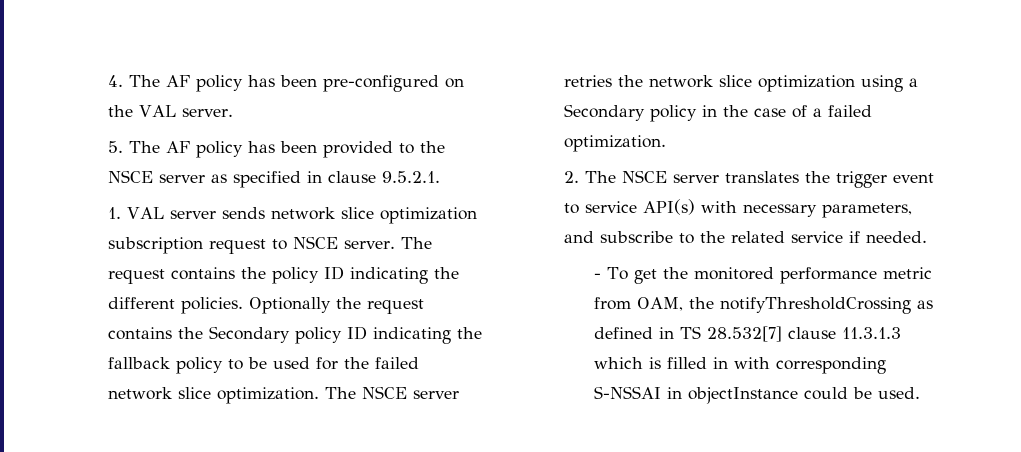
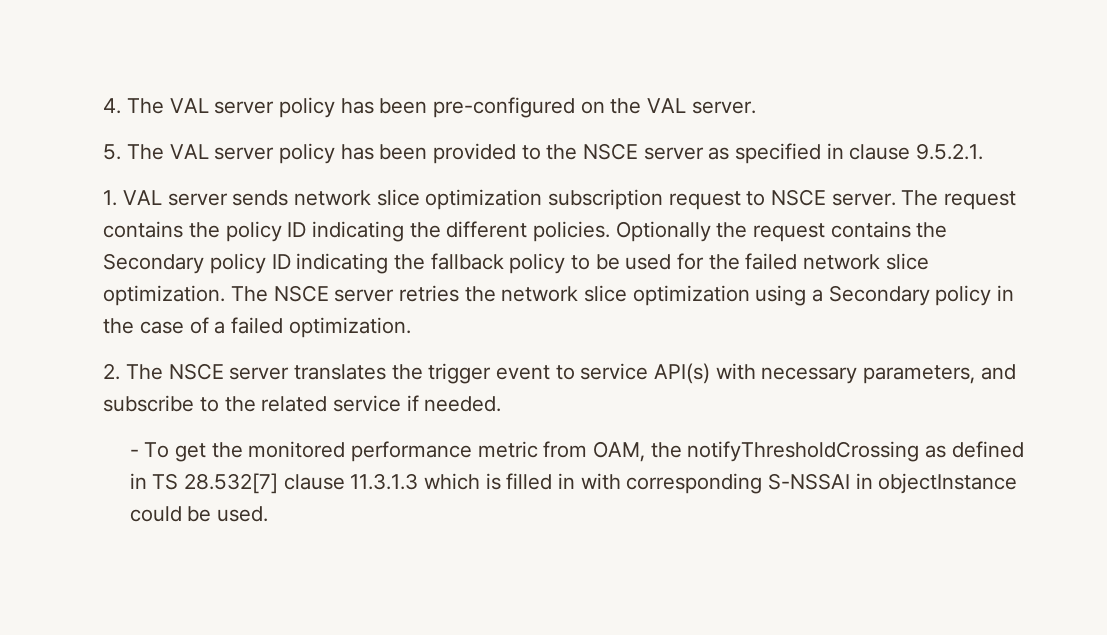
- 4. The AF policy has been pre-configured on the VAL server.
+ 4. The VAL server policy has been pre-configured on the VAL server.
- 5. The AF policy has been provided to the NSCE server as specified in clause 9.5.2.1.
+ 5. The VAL server policy has been provided to the NSCE server as specified in clause 9.5.2.1.

